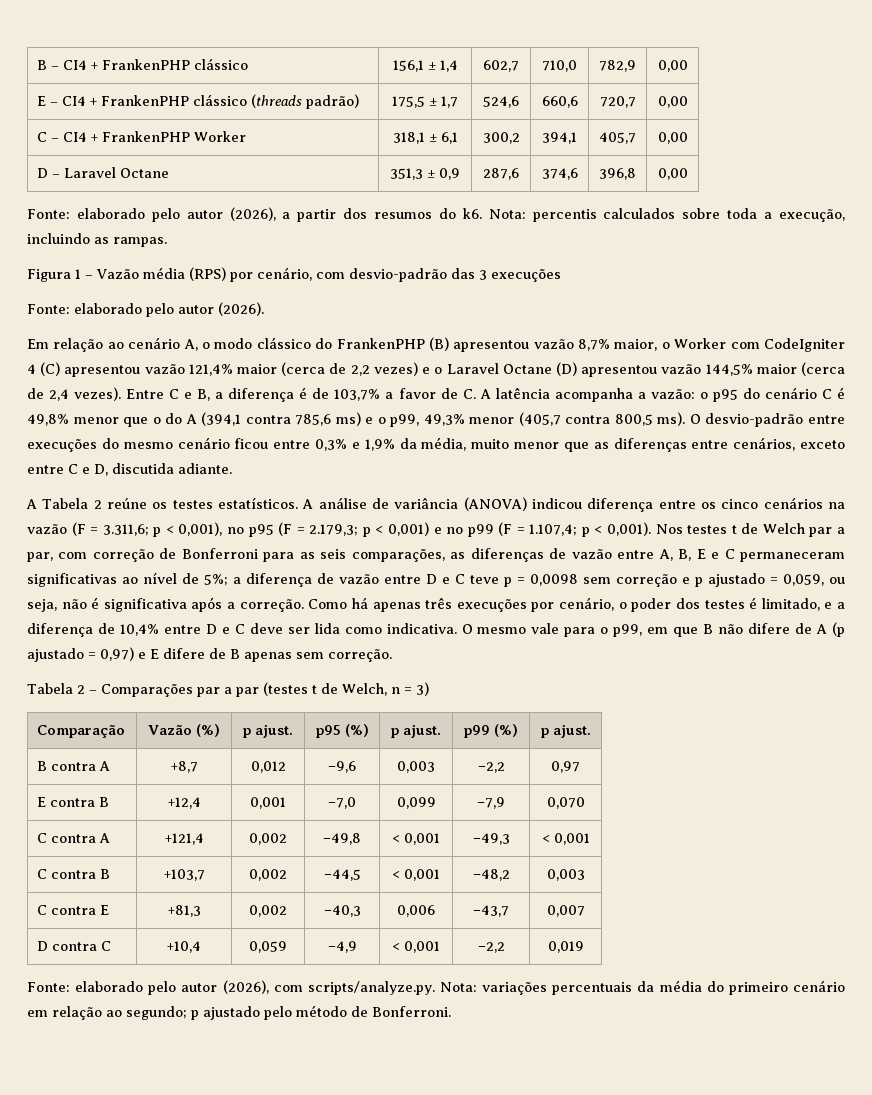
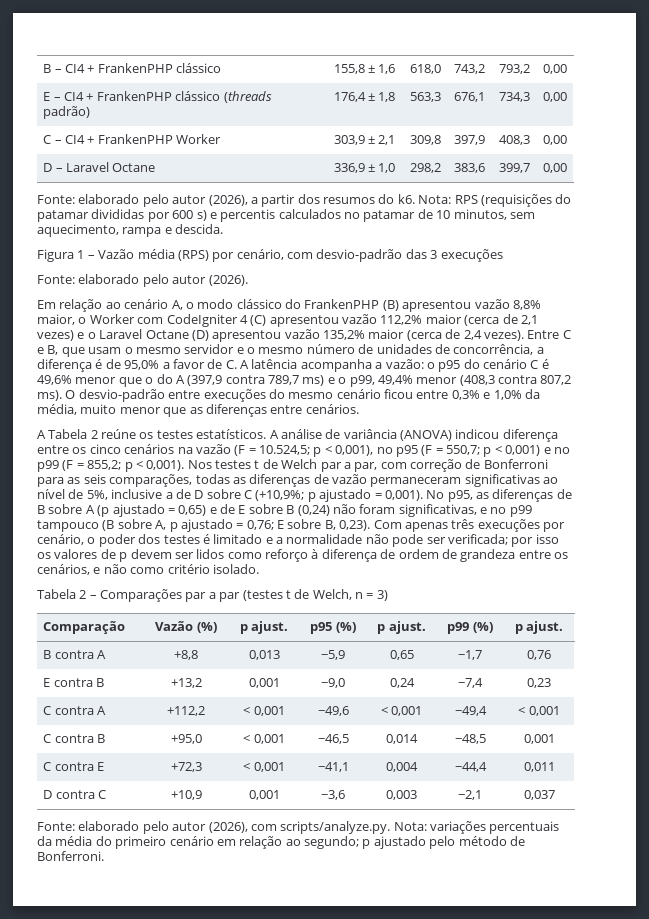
- B – CI4 + FrankenPHP clássico | 156,1 ± 1,4 | 602,7 | 710,0 | 782,9 | 0,00
+ B – CI4 + FrankenPHP clássico | 155,8 ± 1,6 | 618,0 | 743,2 | 793,2 | 0,00
- E – CI4 + FrankenPHP clássico (threads padrão) | 175,5 ± 1,7 | 524,6 | 660,6 | 720,7 | 0,00
+ E – CI4 + FrankenPHP clássico (threads padrão) | 176,4 ± 1,8 | 563,3 | 676,1 | 734,3 | 0,00
- C – CI4 + FrankenPHP Worker | 318,1 ± 6,1 | 300,2 | 394,1 | 405,7 | 0,00
+ C – CI4 + FrankenPHP Worker | 303,9 ± 2,1 | 309,8 | 397,9 | 408,3 | 0,00
- D – Laravel Octane | 351,3 ± 0,9 | 287,6 | 374,6 | 396,8 | 0,00
+ D – Laravel Octane | 336,9 ± 1,0 | 298,2 | 383,6 | 399,7 | 0,00
- Nota: percentis calculados sobre toda a execução, incluindo as rampas.
+ Nota: RPS (requisições do patamar divididas por 600 s) e percentis calculados no patamar de 10 minutos, sem aquecimento, rampa e descida.
- Em relação ao cenário A, o modo clássico do FrankenPHP (B) apresentou vazão 8,7% maior, o Worker com CodeIgniter 4 (C) apresentou vazão 121,4% maior (cerca de 2,2 vezes) e o Laravel Octane (D) apresentou vazão 144,5% maior (cerca de 2,4 vezes).
+ Em relação ao cenário A, o modo clássico do FrankenPHP (B) apresentou vazão 8,8% maior, o Worker com CodeIgniter 4 (C) apresentou vazão 112,2% maior (cerca de 2,1 vezes) e o Laravel Octane (D) apresentou vazão 135,2% maior (cerca de 2,4 vezes).
- Entre C e B, a diferença é de 103,7% a favor de C. A latência acompanha a vazão: o p95 do cenário C é 49,8% menor que o do A (394,1 contra 785,6 ms) e o p99, 49,3% menor (405,7 contra 800,5 ms).
+ Entre C e B, que usam o mesmo servidor e o mesmo número de unidades de concorrência, a diferença é de 95,0% a favor de C. A latência acompanha a vazão: o p95 do cenário C é 49,6% menor que o do A (397,9 contra 789,7 ms) e o p99, 49,4% menor (408,3 contra 807,2 ms).
- O desvio-padrão entre execuções do mesmo cenário ficou entre 0,3% e 1,9% da média, muito menor que as diferenças entre cenários, exceto entre C e D, discutida adiante.
+ O desvio-padrão entre execuções do mesmo cenário ficou entre 0,3% e 1,0% da média, muito menor que as diferenças entre cenários.
- A análise de variância (ANOVA) indicou diferença entre os cinco cenários na vazão (F = 3.311,6; p < 0,001), no p95 (F = 2.179,3; p < 0,001) e no p99 (F = 1.107,4; p < 0,001).
+ A análise de variância (ANOVA) indicou diferença entre os cinco cenários na vazão (F = 10.524,5; p < 0,001), no p95 (F = 550,7; p < 0,001) e no p99 (F = 855,2; p < 0,001).
- Nos testes t de Welch par a par, com correção de Bonferroni para as seis comparações, as diferenças de vazão entre A, B, E e C permaneceram significativas ao nível de 5%; a diferença de vazão entre D e C teve p = 0,0098 sem correção e p ajustado = 0,059, ou seja, não é significativa após a correção. Como há apenas três execuções por cenário, o poder dos testes é limitado, e a diferença de 10,4% entre D e C deve ser lida como indicativa. O mesmo vale para o p99, em que B não difere de A (p ajustado = 0,97) e E difere de B apenas sem correção.
+ Nos testes t de Welch par a par, com correção de Bonferroni para as seis comparações, todas as diferenças de vazão permaneceram significativas ao nível de 5%, inclusive a de D sobre C (+10,9%; p ajustado = 0,001). No p95, as diferenças de B sobre A (p ajustado = 0,65) e de E sobre B (0,24) não foram significativas, e no p99 tampouco (B sobre A, p ajustado = 0,76; E sobre B, 0,23). Com apenas três execuções por cenário, o poder dos testes é limitado e a normalidade não pode ser verificada; por isso os valores de p devem ser lidos como reforço à diferença de ordem de grandeza entre os cenários, e não como critério isolado.
- B contra A | +8,7 | 0,012 | −9,6 | 0,003 | −2,2 | 0,97
+ B contra A | +8,8 | 0,013 | −5,9 | 0,65 | −1,7 | 0,76
- E contra B | +12,4 | 0,001 | −7,0 | 0,099 | −7,9 | 0,070
+ E contra B | +13,2 | 0,001 | −9,0 | 0,24 | −7,4 | 0,23
- C contra A | +121,4 | 0,002 | −49,8 | < 0,001 | −49,3 | < 0,001
+ C contra A | +112,2 | < 0,001 | −49,6 | < 0,001 | −49,4 | < 0,001
- C contra B | +103,7 | 0,002 | −44,5 | < 0,001 | −48,2 | 0,003
+ C contra B | +95,0 | < 0,001 | −46,5 | 0,014 | −48,5 | 0,001
- C contra E | +81,3 | 0,002 | −40,3 | 0,006 | −43,7 | 0,007
- D contra C | +10,4 | 0,059 | −4,9 | < 0,001 | −2,2 | 0,019
+ C contra E | +72,3 | < 0,001 | −41,1 | 0,004 | −44,4 | 0,011
+ D contra C | +10,9 | 0,001 | −3,6 | 0,003 | −2,1 | 0,037

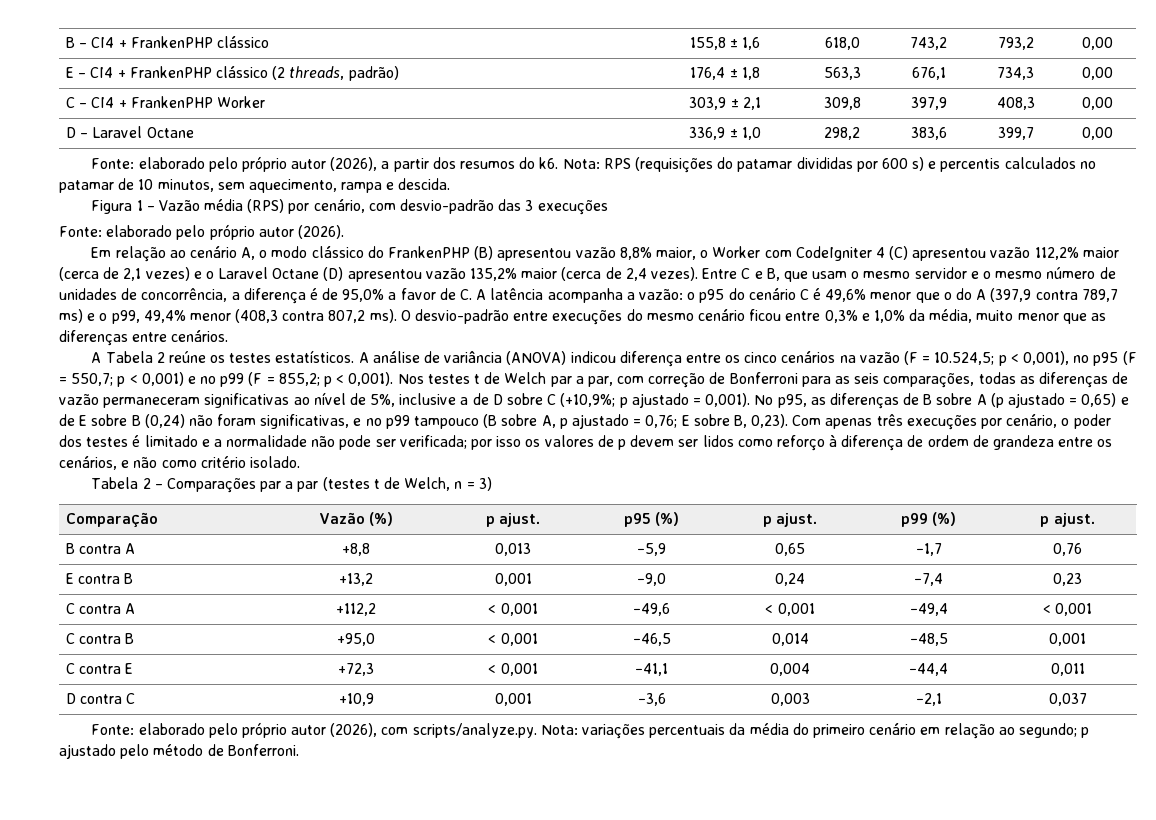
- E – CI4 + FrankenPHP clássico (threads padrão) | 176,4 ± 1,8 | 563,3 | 676,1 | 734,3 | 0,00
+ E – CI4 + FrankenPHP clássico (2 threads, padrão) | 176,4 ± 1,8 | 563,3 | 676,1 | 734,3 | 0,00
- Fonte: elaborado pelo autor (2026), a partir dos resumos do k6.
+ Fonte: elaborado pelo próprio autor (2026), a partir dos resumos do k6.
- Fonte: elaborado pelo autor (2026).
+ Fonte: elaborado pelo próprio autor (2026).
- Fonte: elaborado pelo autor (2026), com scripts/analyze.py. Nota: variações percentuais da média do primeiro cenário em relação ao segundo; p ajustado pelo método de Bonferroni.
+ Fonte: elaborado pelo próprio autor (2026), com scripts/analyze.py. Nota: variações percentuais da média do primeiro cenário em relação ao segundo; p ajustado pelo método de Bonferroni.

